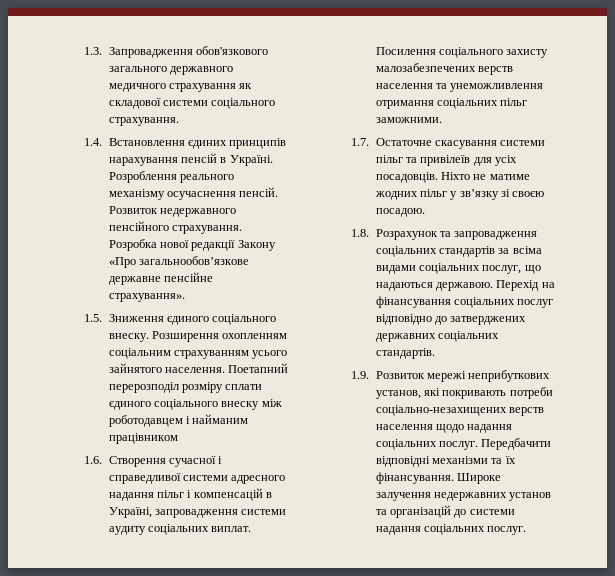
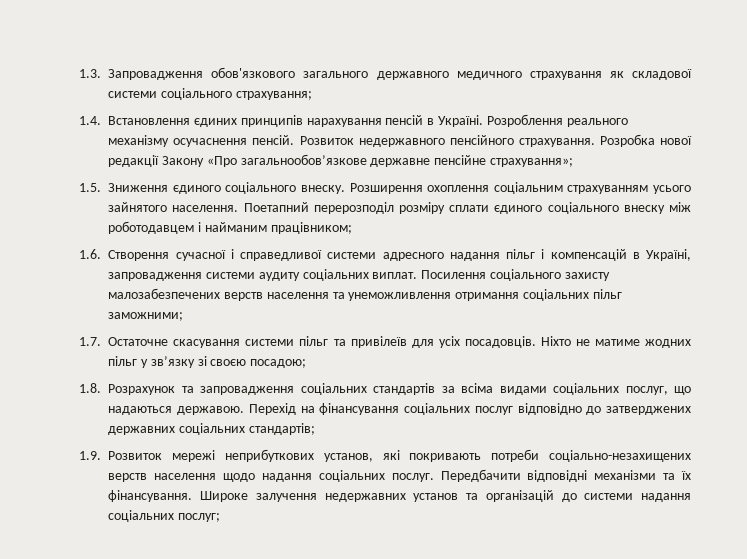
- 1.3. Запровадження обов'язкового загального державного медичного страхування як складової системи соціального страхування.
+ 1.3. Запровадження обов'язкового загального державного медичного страхування як складової системи соціального страхування;
- Розробка нової редакції Закону «Про загальнообов’язкове державне пенсійне страхування».
+ Розробка нової редакції Закону «Про загальнообов’язкове державне пенсійне страхування»;
- Розширення охопленням соціальним страхуванням усього зайнятого населення.
+ Розширення охоплення соціальним страхуванням усього зайнятого населення.
- Поетапний перерозподіл розміру сплати єдиного соціального внеску між роботодавцем і найманим працівником
+ Поетапний перерозподіл розміру сплати єдиного соціального внеску між роботодавцем і найманим працівником;
- Посилення соціального захисту малозабезпечених верств населення та унеможливлення отримання соціальних пільг заможними.
+ Посилення соціального захисту малозабезпечених верств населення та унеможливлення отримання соціальних пільг заможними;
- Ніхто не матиме жодних пільг у зв’язку зі своєю посадою.
+ Ніхто не матиме жодних пільг у зв’язку зі своєю посадою;
- Перехід на фінансування соціальних послуг відповідно до затверджених державних соціальних стандартів.
+ Перехід на фінансування соціальних послуг відповідно до затверджених державних соціальних стандартів;
- Широке залучення недержавних установ та організацій до системи надання соціальних послуг.
+ Широке залучення недержавних установ та організацій до системи надання соціальних послуг;

